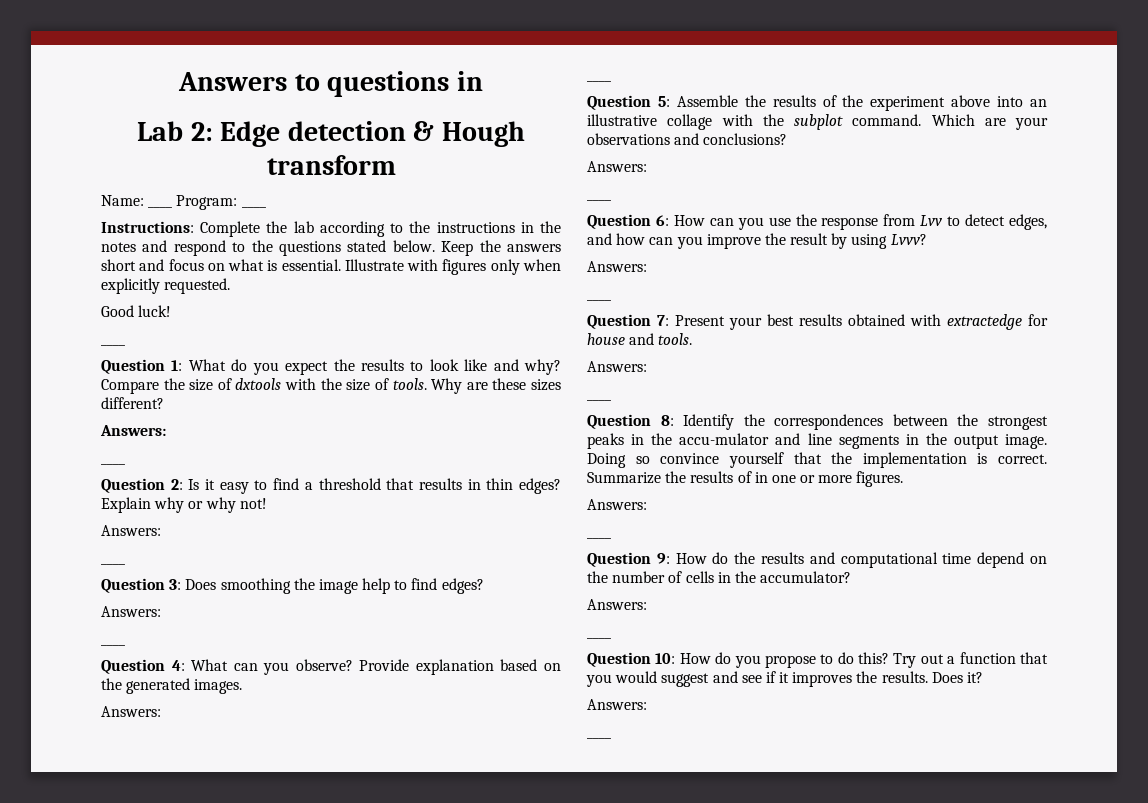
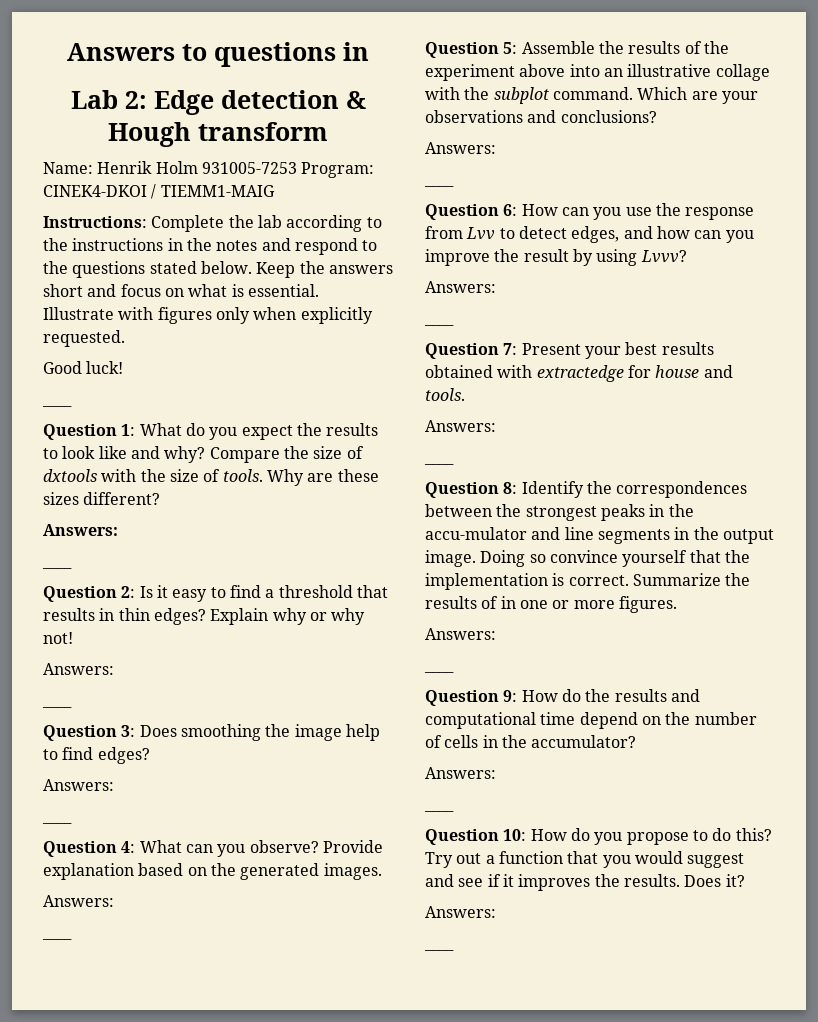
- Name: ____ Program: ____
+ Name: Henrik Holm 931005-7253 Program: CINEK4-DKOI / TIEMM1-MAIG

